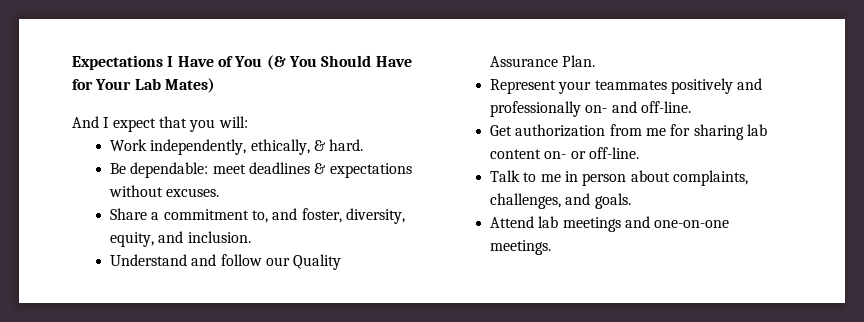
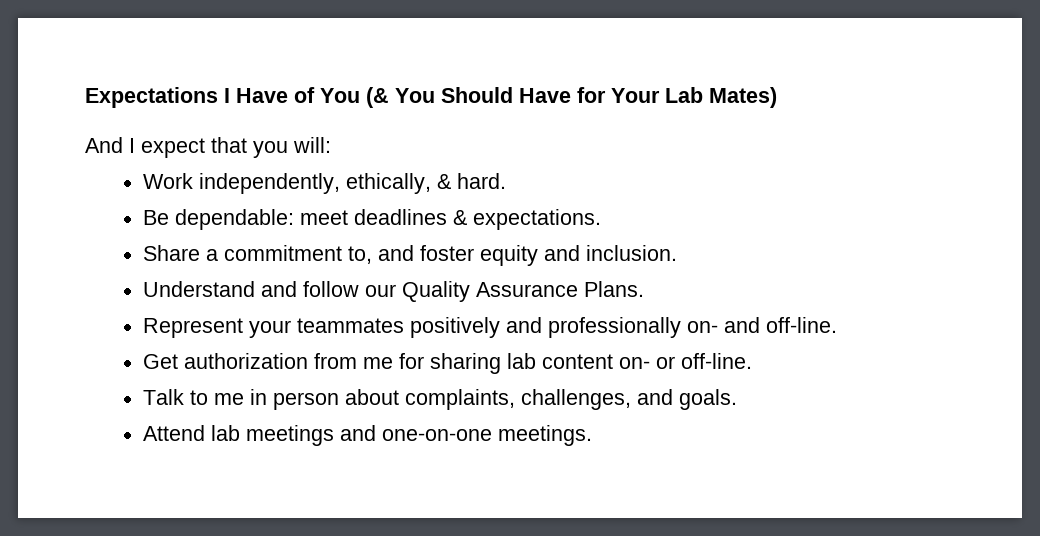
- Be dependable: meet deadlines & expectations without excuses.
+ Be dependable: meet deadlines & expectations.
- Share a commitment to, and foster, diversity, equity, and inclusion.
+ Share a commitment to, and foster equity and inclusion.
- Understand and follow our Quality Assurance Plan.
+ Understand and follow our Quality Assurance Plans.

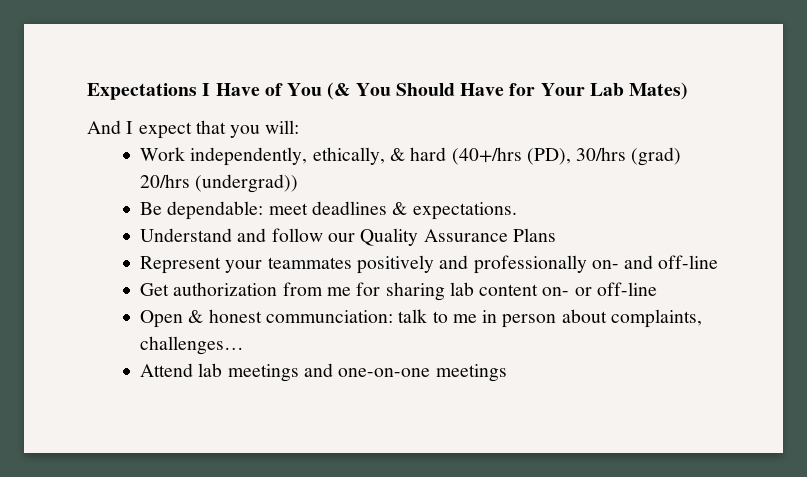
- Work independently, ethically, & hard.
+ Work independently, ethically, & hard (40+/hrs (PD), 30/hrs (grad) 20/hrs (undergrad))
- Share a commitment to, and foster equity and inclusion.
- Understand and follow our Quality Assurance Plans.
+ Understand and follow our Quality Assurance Plans
- Represent your teammates positively and professionally on- and off-line.
+ Represent your teammates positively and professionally on- and off-line
- Get authorization from me for sharing lab content on- or off-line.
- Talk to me in person about complaints, challenges, and goals.
+ Get authorization from me for sharing lab content on- or off-line
+ Open & honest communciation: talk to me in person about complaints, challenges…
- Attend lab meetings and one-on-one meetings.
+ Attend lab meetings and one-on-one meetings

